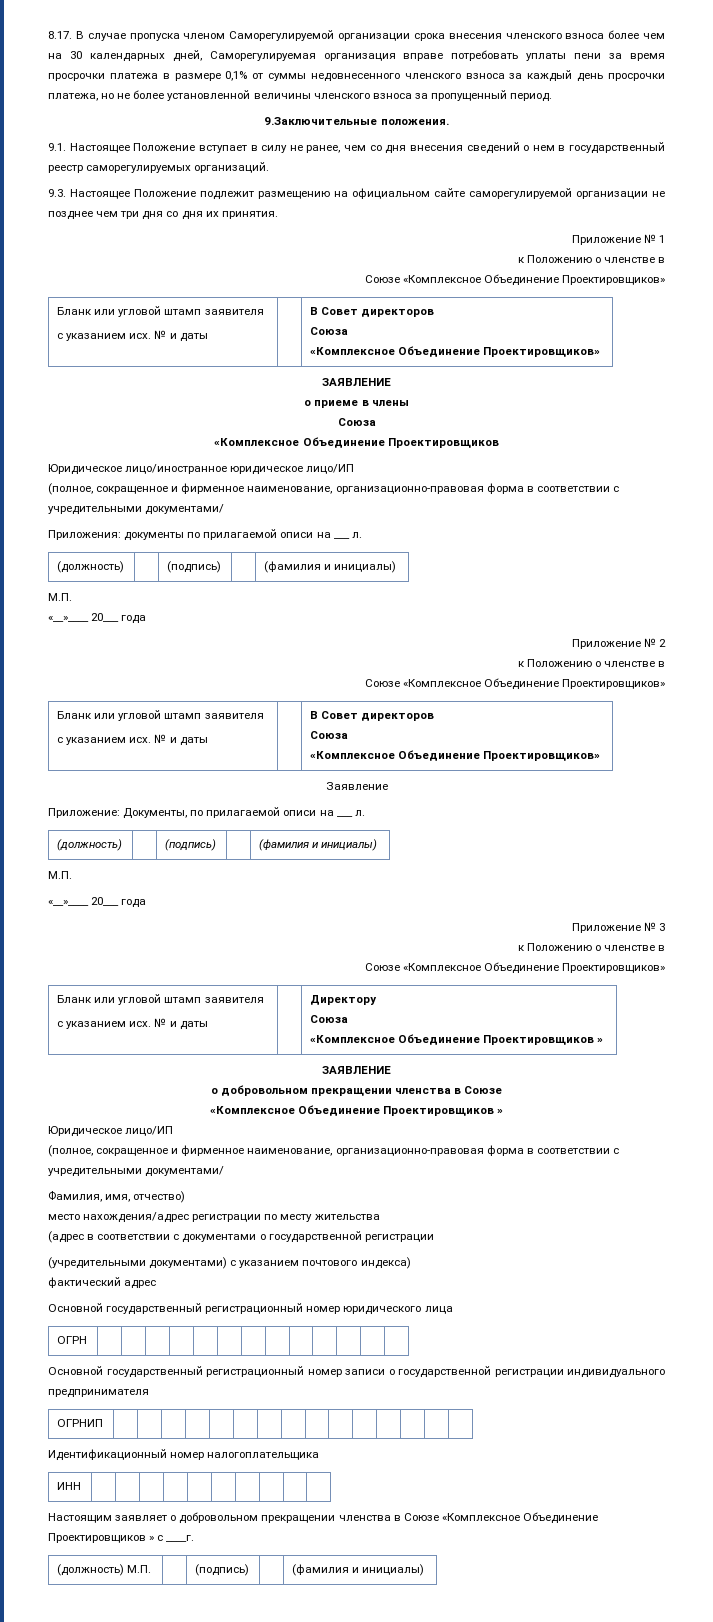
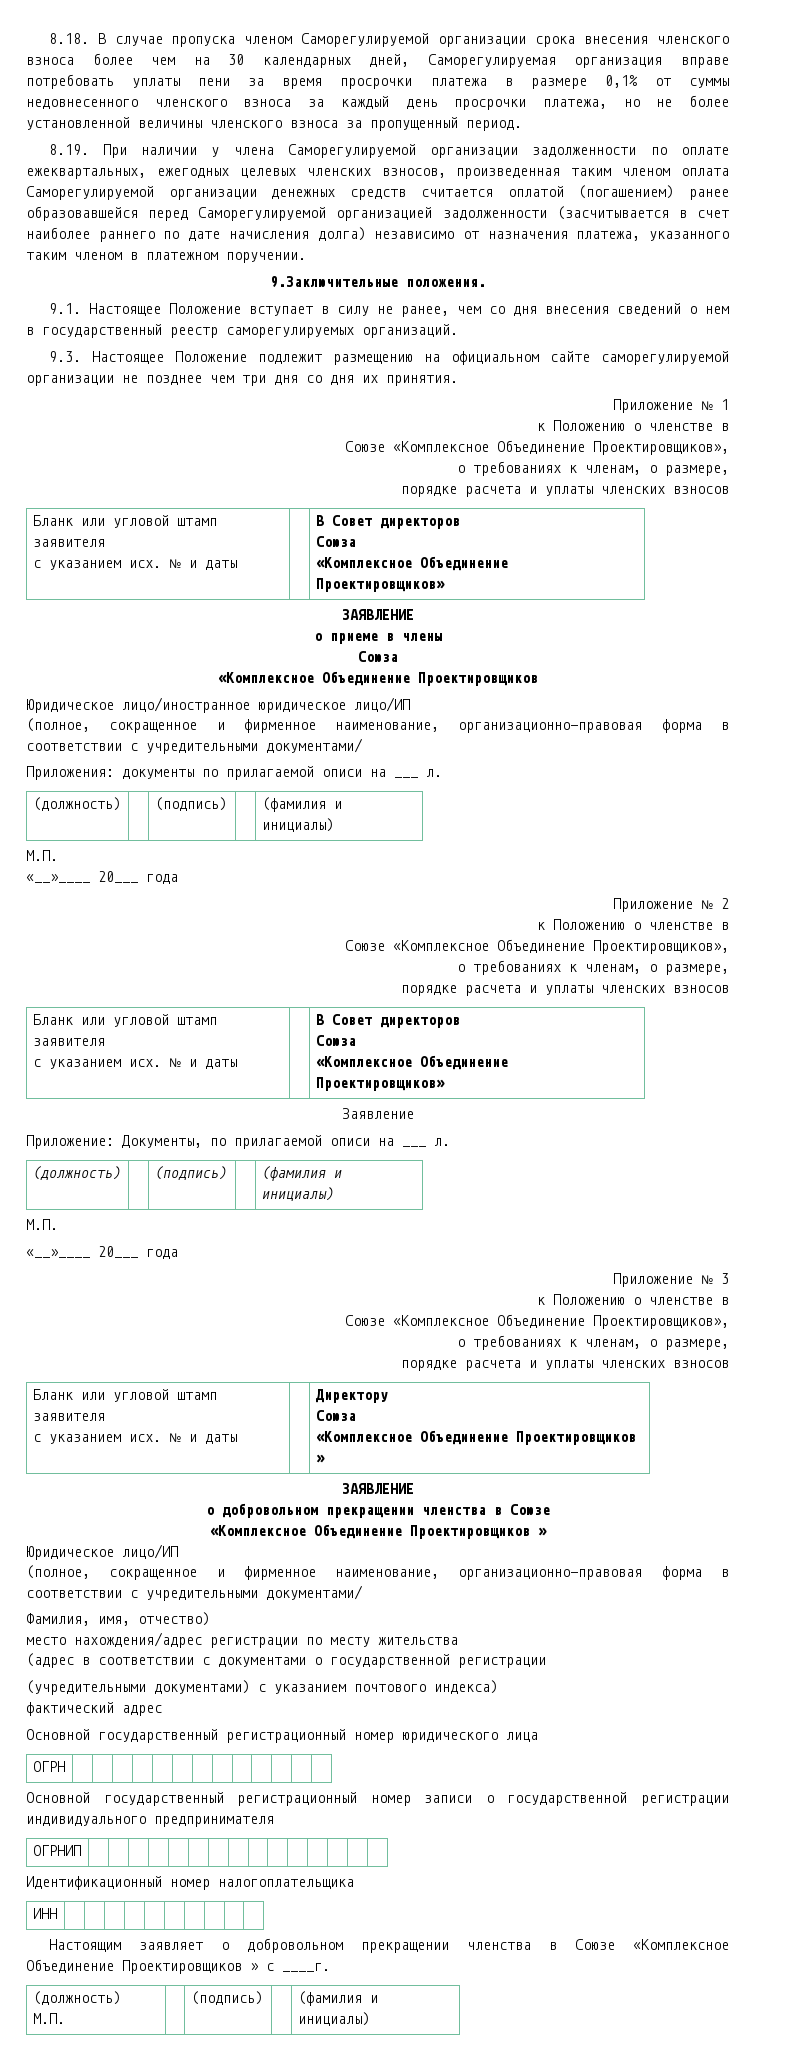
- 8.17. В случае пропуска членом Саморегулируемой организации срока внесения членского взноса более чем на 30 календарных дней, Саморегулируемая организация вправе потребовать уплаты пени за время просрочки платежа в размере 0,1% от суммы недовнесенного членского взноса за каждый день просрочки платежа, но не более установленной величины членского взноса за пропущенный период.
+ 8.18. В случае пропуска членом Саморегулируемой организации срока внесения членского взноса более чем на 30 календарных дней, Саморегулируемая организация вправе потребовать уплаты пени за время просрочки платежа в размере 0,1% от суммы недовнесенного членского взноса за каждый день просрочки платежа, но не более установленной величины членского взноса за пропущенный период.
+ 8.19. При наличии у члена Саморегулируемой организации задолженности по оплате ежеквартальных, ежегодных целевых членских взносов, произведенная таким членом оплата Саморегулируемой организации денежных средств считается оплатой (погашением) ранее образовавшейся перед Саморегулируемой организацией задолженности (засчитывается в счет наиболее раннего по дате начисления долга) независимо от назначения платежа, указанного таким членом в платежном поручении.
  Приложение № 1
  к Положению о членстве в
- Союзе «Комплексное Объединение Проектировщиков»
+ Союзе «Комплексное Объединение Проектировщиков»,
+ о требованиях к членам, о размере,
+ порядке расчета и уплаты членских взносов
  Приложение № 2
  к Положению о членстве в
- Союзе «Комплексное Объединение Проектировщиков»
+ Союзе «Комплексное Объединение Проектировщиков»,
+ о требованиях к членам, о размере,
+ порядке расчета и уплаты членских взносов
  Приложение № 3
  к Положению о членстве в
- Союзе «Комплексное Объединение Проектировщиков»
+ Союзе «Комплексное Объединение Проектировщиков»,
+ о требованиях к членам, о размере,
+ порядке расчета и уплаты членских взносов

